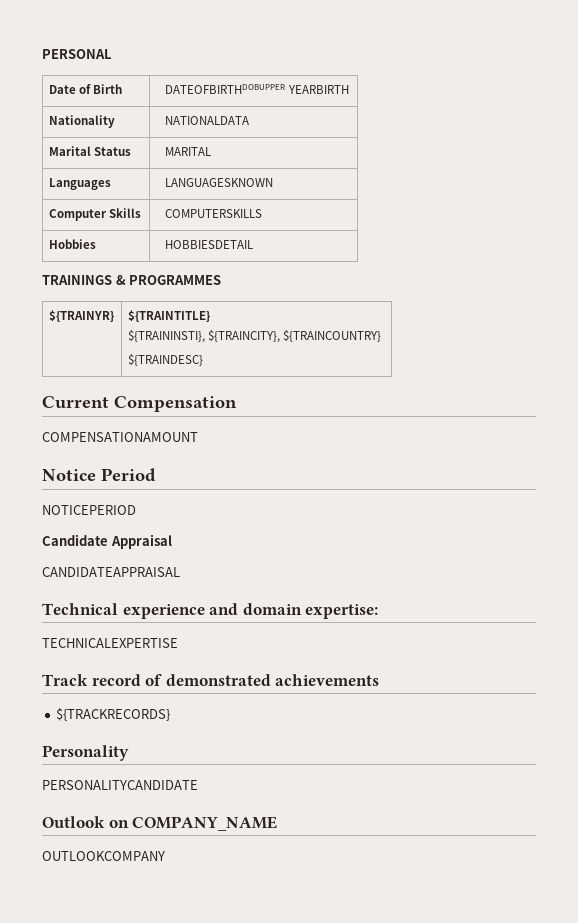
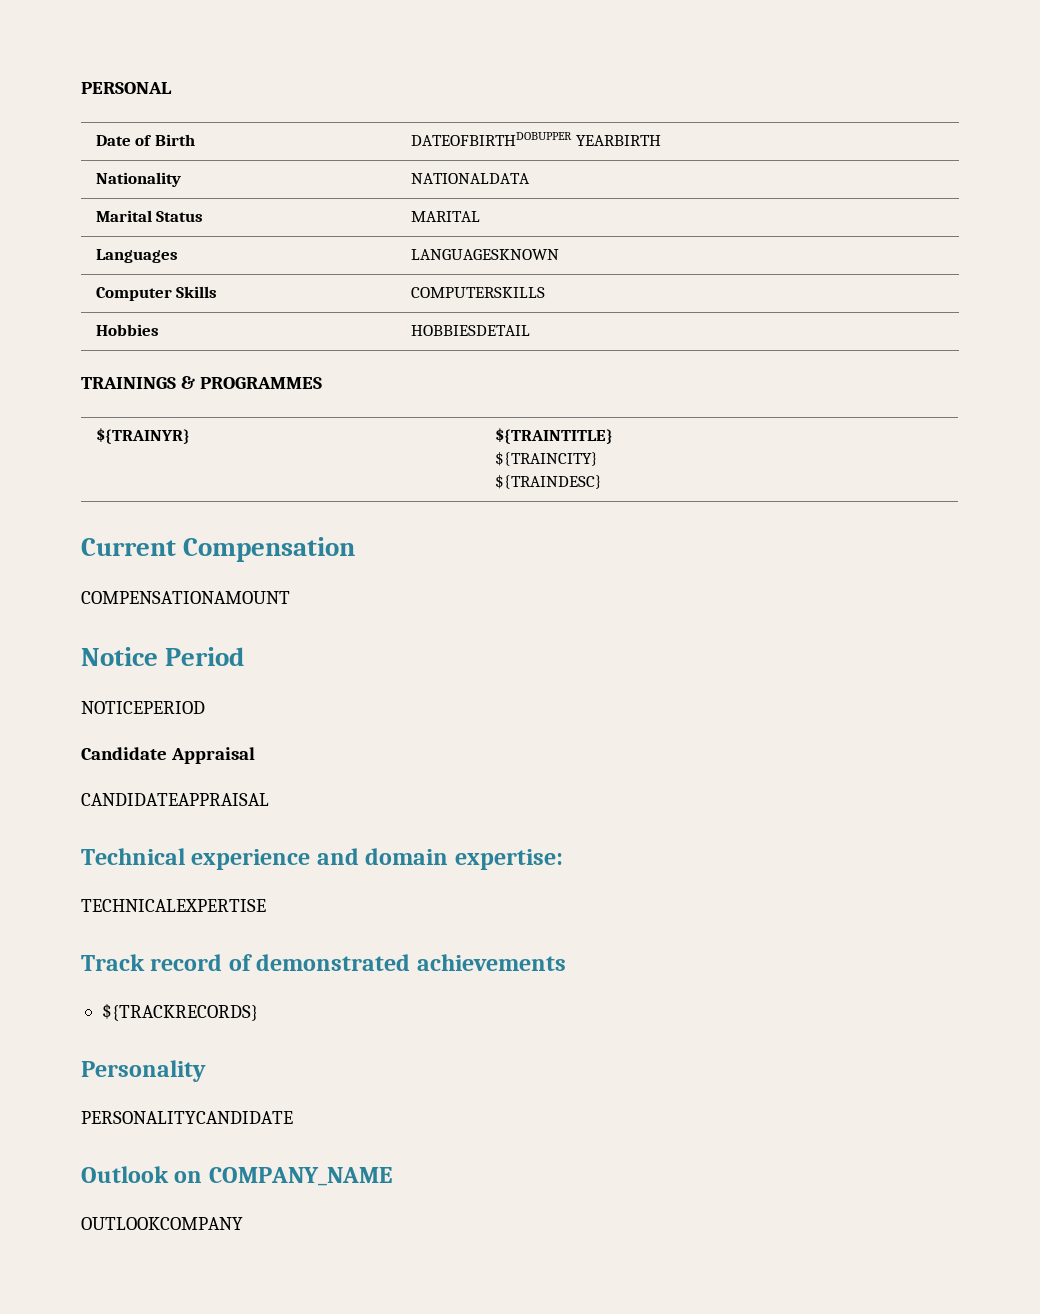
  ${TRAINYR} | ${TRAINTITLE}
- ${TRAININSTI}, ${TRAINCITY}, ${TRAINCOUNTRY}
+ ${TRAINCITY}

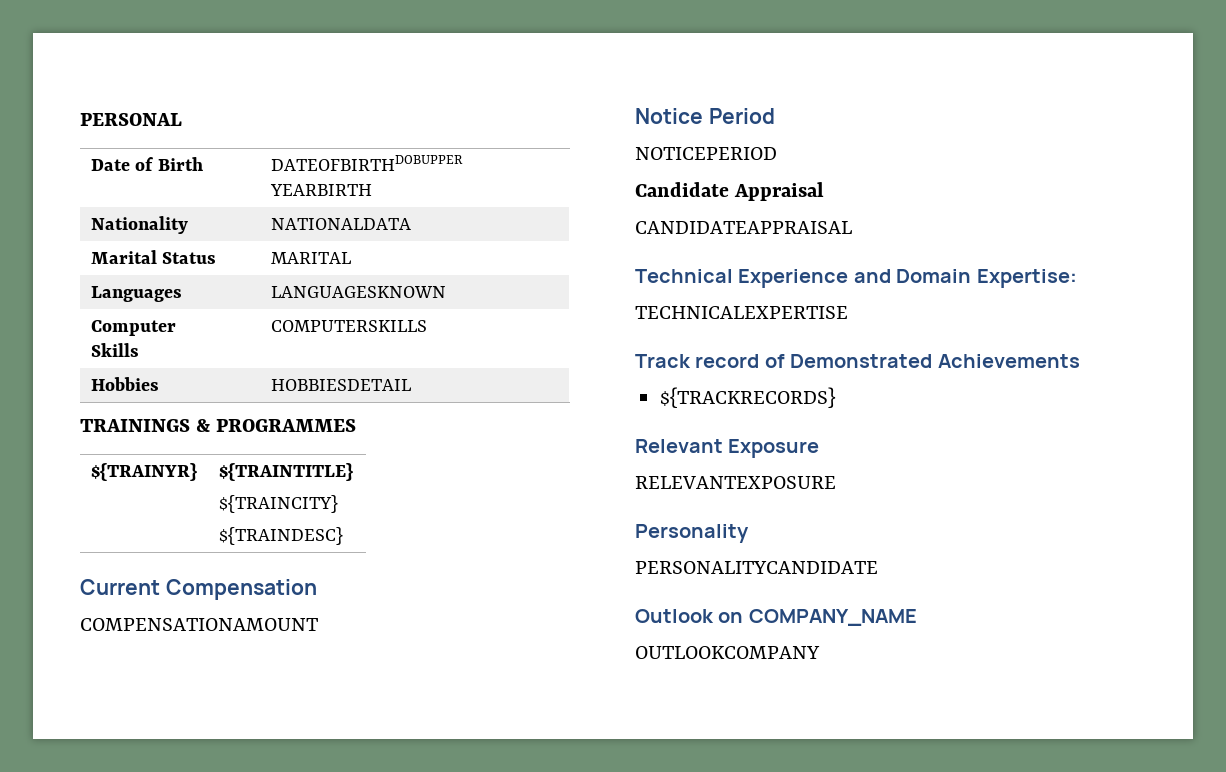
- Technical experience and domain expertise:
+ Technical Experience and Domain Expertise:
- Track record of demonstrated achievements
+ Track record of Demonstrated Achievements
+ Relevant Exposure
+ RELEVANTEXPOSURE

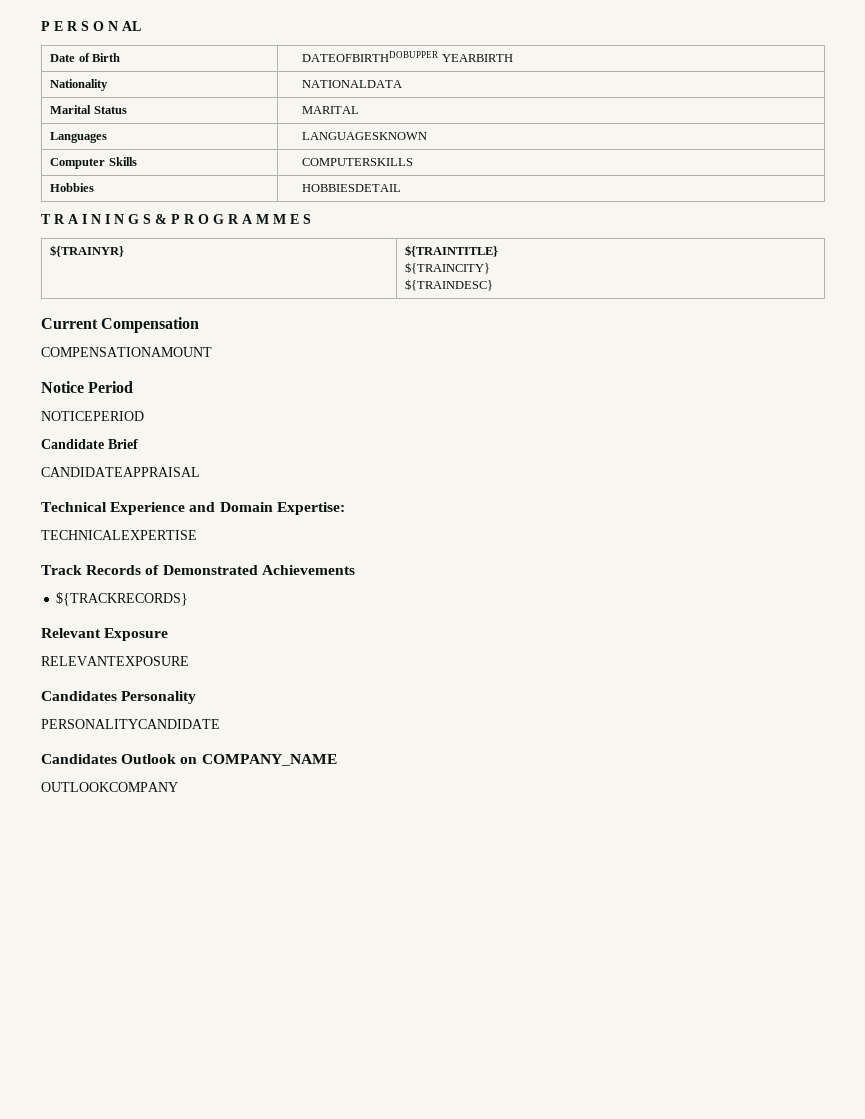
- PERSONAL
+ P E R S O N AL
- TRAININGS & PROGRAMMES
+ T R A I N I N G S & P R O G R A M M E S
- Candidate Appraisal
+ Candidate Brief
- Track record of Demonstrated Achievements
+ Track Records of Demonstrated Achievements
- Personality
+ Candidates Personality
- Outlook on COMPANY_NAME
+ Candidates Outlook on COMPANY_NAME

